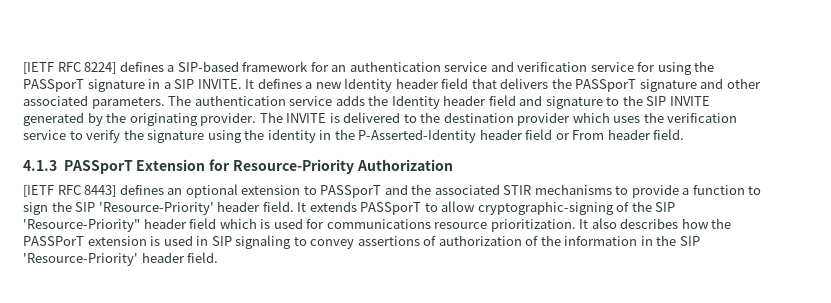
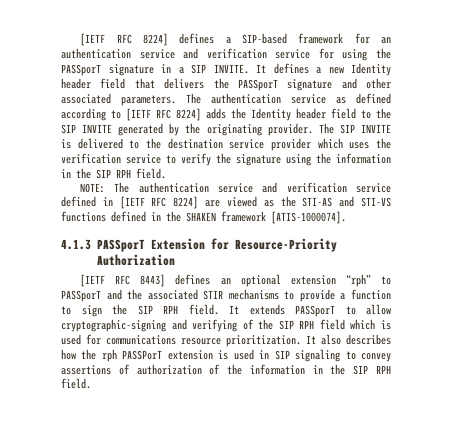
- The authentication service adds the Identity header field and signature to the SIP INVITE generated by the originating provider.
+ The authentication service as defined according to [IETF RFC 8224] adds the Identity header field to the SIP INVITE generated by the originating provider.
- The INVITE is delivered to the destination provider which uses the verification service to verify the signature using the identity in the P-Asserted-Identity header field or From header field.
+ The SIP INVITE is delivered to the destination service provider which uses the verification service to verify the signature using the information in the SIP RPH field.
+ NOTE: The authentication service and verification service defined in [IETF RFC 8224] are viewed as the STI-AS and STI-VS functions defined in the SHAKEN framework [ATIS-1000074].
- [IETF RFC 8443] defines an optional extension to PASSporT and the associated STIR mechanisms to provide a function to sign the SIP 'Resource-Priority' header field.
+ [IETF RFC 8443] defines an optional extension “rph” to PASSporT and the associated STIR mechanisms to provide a function to sign the SIP RPH field.
- It extends PASSporT to allow cryptographic-signing of the SIP 'Resource-Priority" header field which is used for communications resource prioritization.
+ It extends PASSporT to allow cryptographic-signing and verifying of the SIP RPH field which is used for communications resource prioritization.
- It also describes how the PASSPorT extension is used in SIP signaling to convey assertions of authorization of the information in the SIP 'Resource-Priority' header field.
+ It also describes how the rph PASSPorT extension is used in SIP signaling to convey assertions of authorization of the information in the SIP RPH field.

